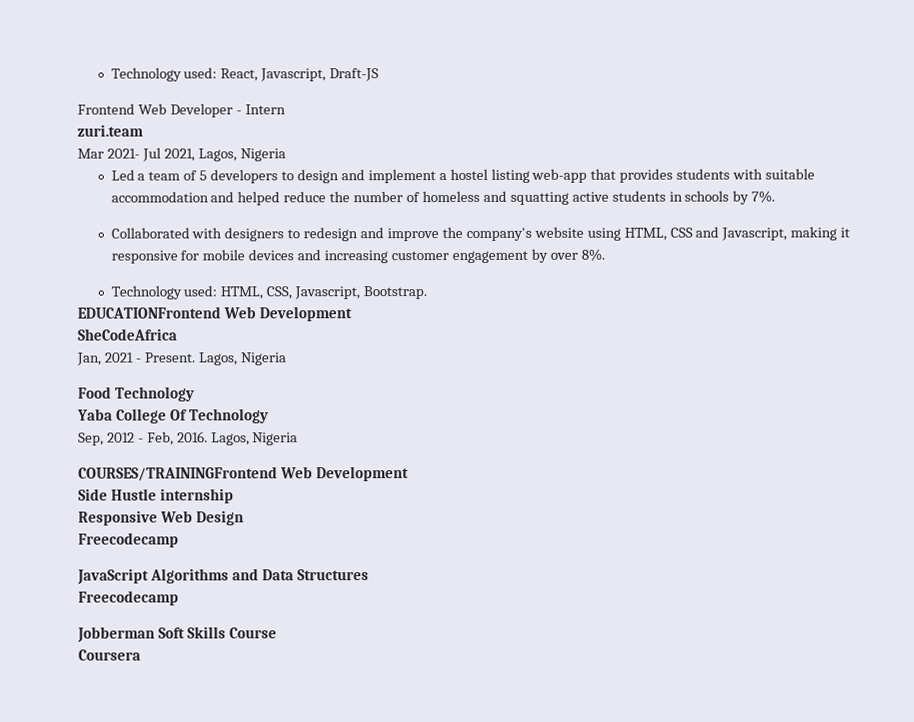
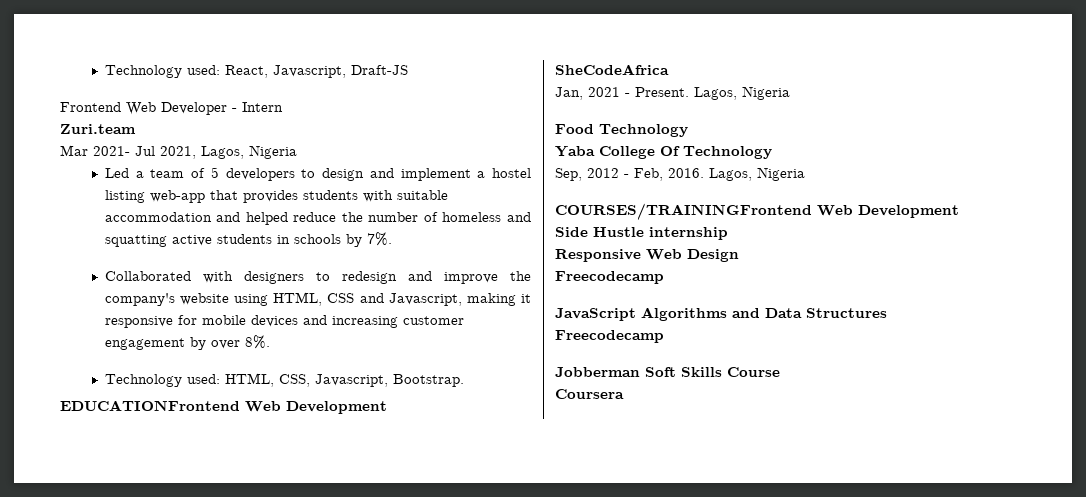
- zuri.team
+ Zuri.team

